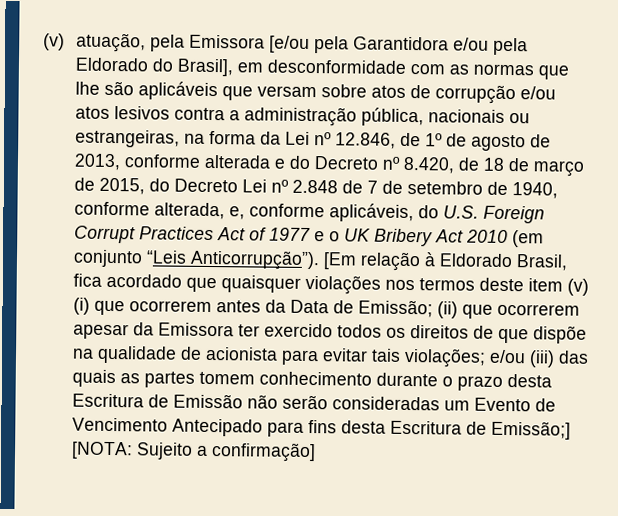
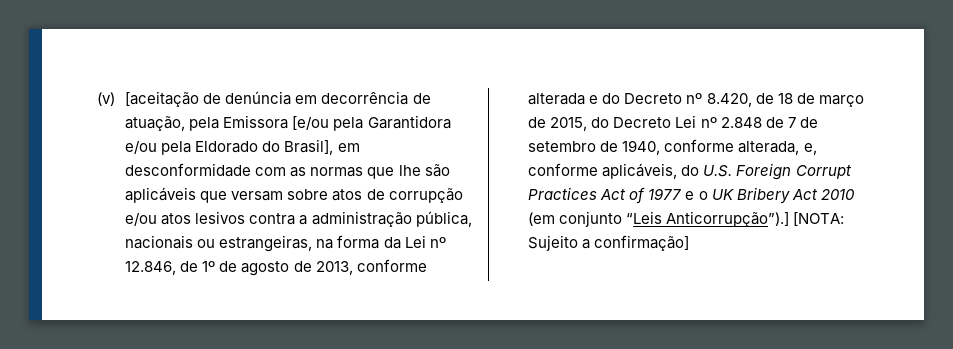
- (v) atuação, pela Emissora [e/ou pela Garantidora e/ou pela Eldorado do Brasil], em desconformidade com as normas que lhe são aplicáveis que versam sobre atos de corrupção e/ou atos lesivos contra a administração pública, nacionais ou estrangeiras, na forma da Lei nº 12.846, de 1º de agosto de 2013, conforme alterada e do Decreto nº 8.420, de 18 de março de 2015, do Decreto Lei nº 2.848 de 7 de setembro de 1940, conforme alterada, e, conforme aplicáveis, do U.S. Foreign Corrupt Practices Act of 1977 e o UK Bribery Act 2010 (em conjunto “Leis Anticorrupção”). [Em relação à Eldorado Brasil, fica acordado que quaisquer violações nos termos deste item (v) (i) que ocorrerem antes da Data de Emissão; (ii) que ocorrerem apesar da Emissora ter exercido todos os direitos de que dispõe na qualidade de acionista para evitar tais violações; e/ou (iii) das quais as partes tomem conhecimento durante o prazo desta Escritura de Emissão não serão consideradas um Evento de Vencimento Antecipado para fins desta Escritura de Emissão;]
+ (v) [aceitação de denúncia em decorrência de atuação, pela Emissora [e/ou pela Garantidora e/ou pela Eldorado do Brasil], em desconformidade com as normas que lhe são aplicáveis que versam sobre atos de corrupção e/ou atos lesivos contra a administração pública, nacionais ou estrangeiras, na forma da Lei nº 12.846, de 1º de agosto de 2013, conforme alterada e do Decreto nº 8.420, de 18 de março de 2015, do Decreto Lei nº 2.848 de 7 de setembro de 1940, conforme alterada, e, conforme aplicáveis, do U.S. Foreign Corrupt Practices Act of 1977 e o UK Bribery Act 2010 (em conjunto “Leis Anticorrupção”).]

